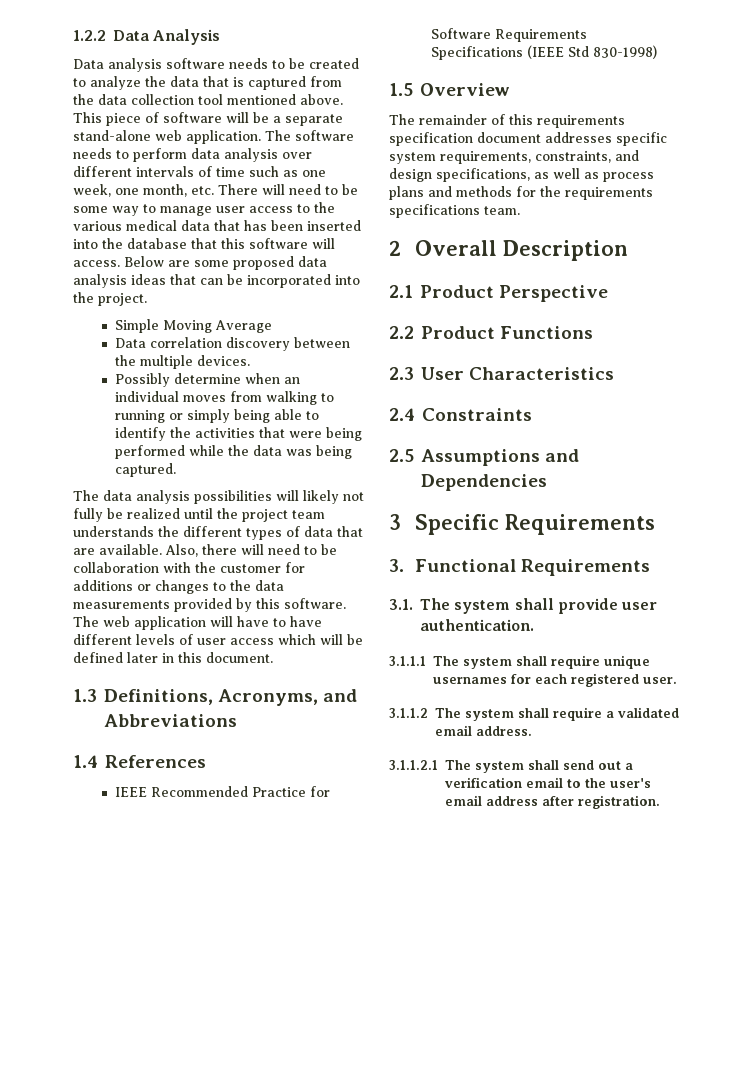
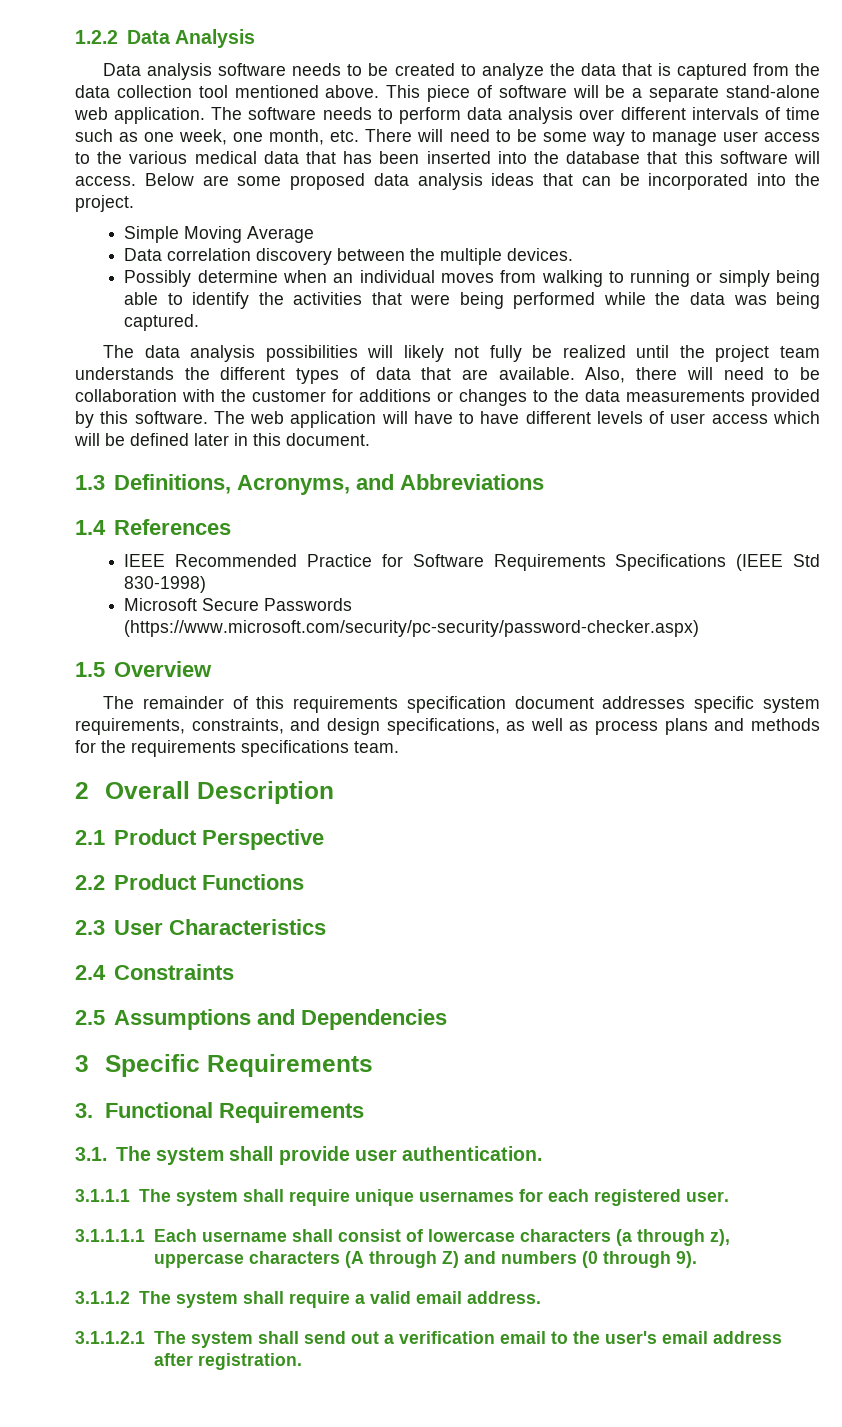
+ Microsoft Secure Passwords (https://www.microsoft.com/security/pc-security/password-checker.aspx)
+ 3.1.1.1.1 Each username shall consist of lowercase characters (a through z), uppercase characters (A through Z) and numbers (0 through 9).
- 3.1.1.2 The system shall require a validated email address.
+ 3.1.1.2 The system shall require a valid email address.

